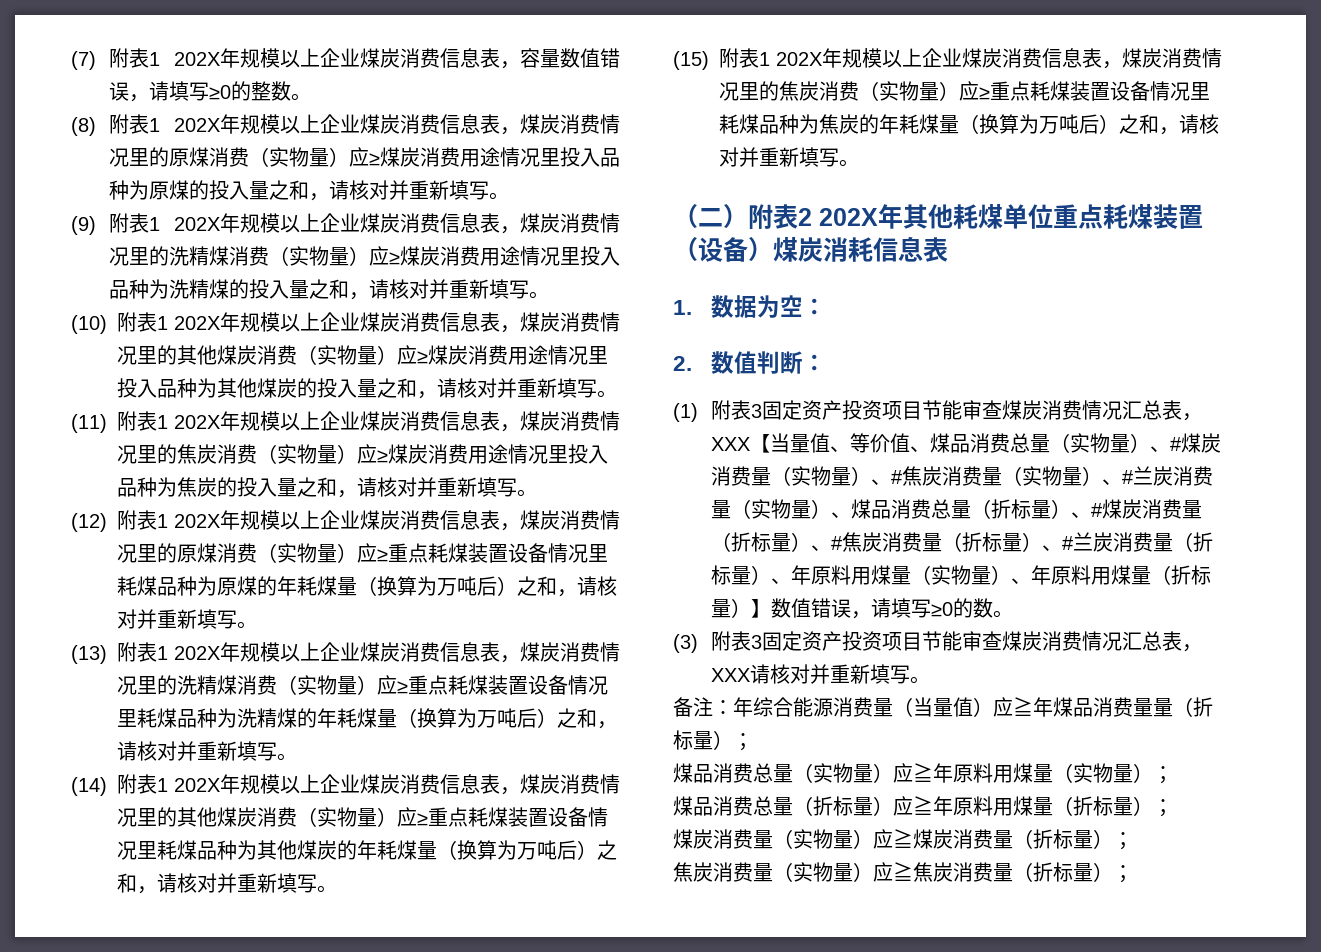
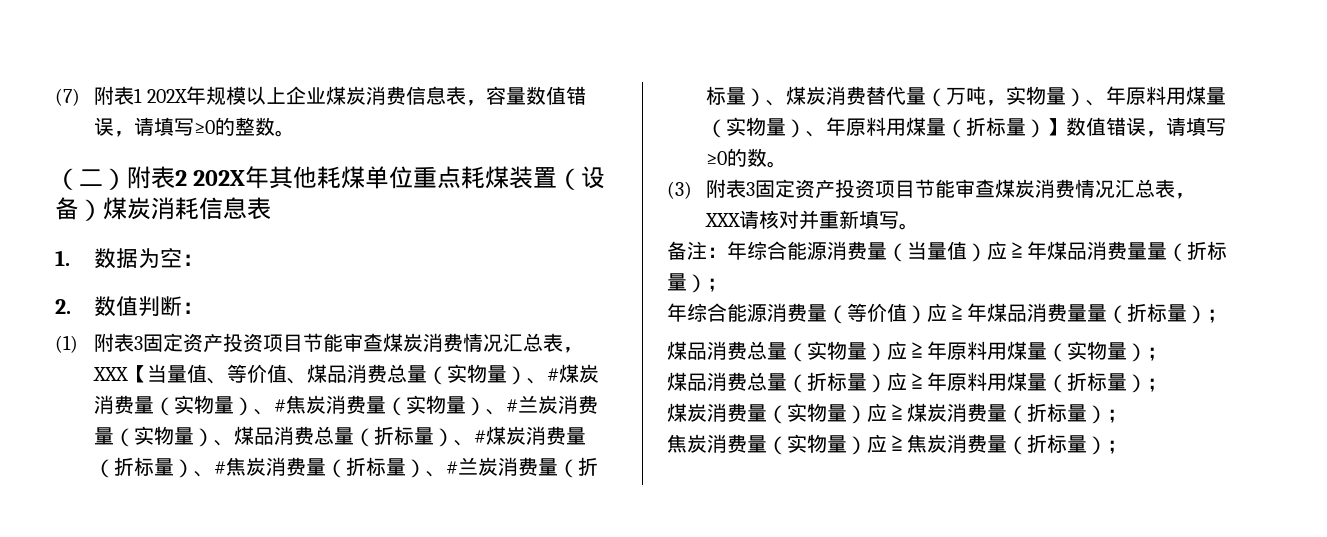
- (8)附表1 202X年规模以上企业煤炭消费信息表，煤炭消费情况里的原煤消费（实物量）应≥煤炭消费用途情况里投入品种为原煤的投入量之和，请核对并重新填写。
- (9)附表1 202X年规模以上企业煤炭消费信息表，煤炭消费情况里的洗精煤消费（实物量）应≥煤炭消费用途情况里投入品种为洗精煤的投入量之和，请核对并重新填写。
- (10)附表1 202X年规模以上企业煤炭消费信息表，煤炭消费情况里的其他煤炭消费（实物量）应≥煤炭消费用途情况里投入品种为其他煤炭的投入量之和，请核对并重新填写。
- (11)附表1 202X年规模以上企业煤炭消费信息表，煤炭消费情况里的焦炭消费（实物量）应≥煤炭消费用途情况里投入品种为焦炭的投入量之和，请核对并重新填写。
- (12)附表1 202X年规模以上企业煤炭消费信息表，煤炭消费情况里的原煤消费（实物量）应≥重点耗煤装置设备情况里耗煤品种为原煤的年耗煤量（换算为万吨后）之和，请核对并重新填写。
- (13)附表1 202X年规模以上企业煤炭消费信息表，煤炭消费情况里的洗精煤消费（实物量）应≥重点耗煤装置设备情况里耗煤品种为洗精煤的年耗煤量（换算为万吨后）之和，请核对并重新填写。
- (14)附表1 202X年规模以上企业煤炭消费信息表，煤炭消费情况里的其他煤炭消费（实物量）应≥重点耗煤装置设备情况里耗煤品种为其他煤炭的年耗煤量（换算为万吨后）之和，请核对并重新填写。
- (15)附表1 202X年规模以上企业煤炭消费信息表，煤炭消费情况里的焦炭消费（实物量）应≥重点耗煤装置设备情况里耗煤品种为焦炭的年耗煤量（换算为万吨后）之和，请核对并重新填写。
- (1)附表3固定资产投资项目节能审查煤炭消费情况汇总表，XXX【当量值、等价值、煤品消费总量（实物量）、#煤炭消费量（实物量）、#焦炭消费量（实物量）、#兰炭消费量（实物量）、煤品消费总量（折标量）、#煤炭消费量（折标量）、#焦炭消费量（折标量）、#兰炭消费量（折标量）、年原料用煤量（实物量）、年原料用煤量（折标量）】数值错误，请填写≥0的数。
+ (1)附表3固定资产投资项目节能审查煤炭消费情况汇总表，XXX【当量值、等价值、煤品消费总量（实物量）、#煤炭消费量（实物量）、#焦炭消费量（实物量）、#兰炭消费量（实物量）、煤品消费总量（折标量）、#煤炭消费量（折标量）、#焦炭消费量（折标量）、#兰炭消费量（折标量）、煤炭消费替代量（万吨，实物量）、年原料用煤量（实物量）、年原料用煤量（折标量）】数值错误，请填写≥0的数。
+ 年综合能源消费量（等价值）应≧年煤品消费量量（折标量）；

